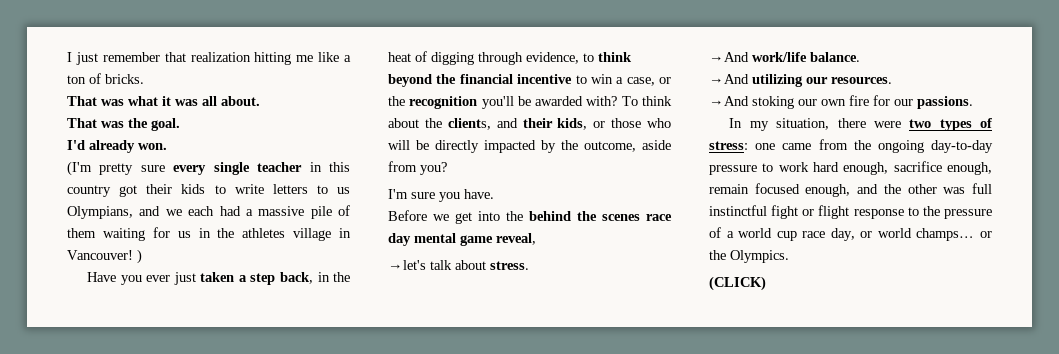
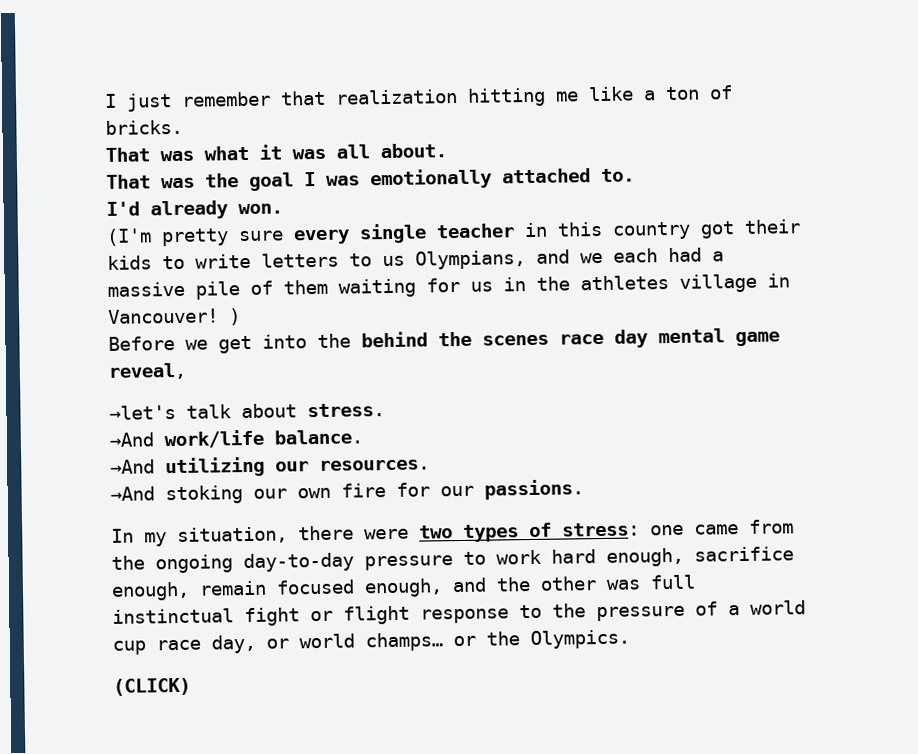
- That was the goal.
+ That was the goal I was emotionally attached to.
- Have you ever just taken a step back, in the heat of digging through evidence, to think beyond the financial incentive to win a case, or the recognition you'll be awarded with? To think about the clients, and their kids, or those who will be directly impacted by the outcome, aside from you?
- I'm sure you have.
- In my situation, there were two types of stress: one came from the ongoing day-to-day pressure to work hard enough, sacrifice enough, remain focused enough, and the other was full instinctful fight or flight response to the pressure of a world cup race day, or world champs… or the Olympics.
+ In my situation, there were two types of stress: one came from the ongoing day-to-day pressure to work hard enough, sacrifice enough, remain focused enough, and the other was full instinctual fight or flight response to the pressure of a world cup race day, or world champs… or the Olympics.

